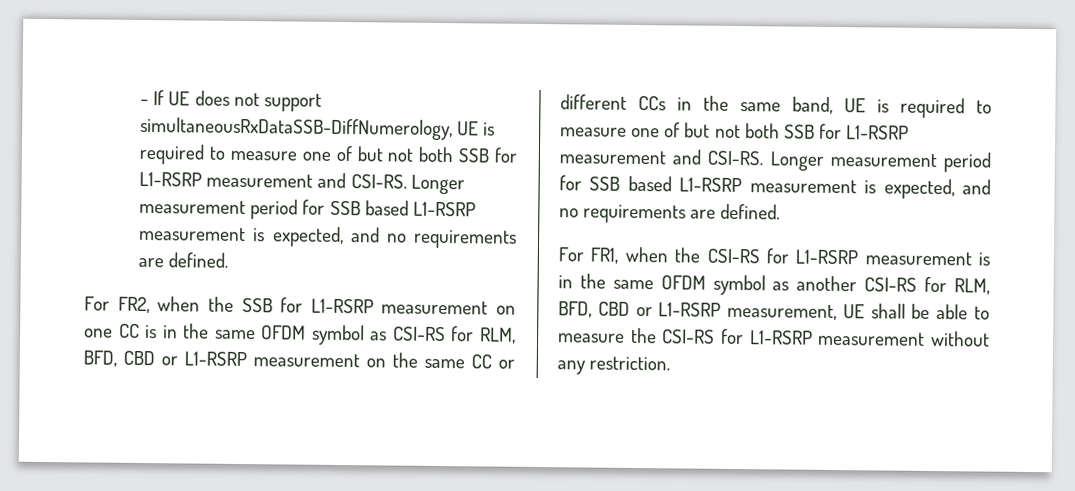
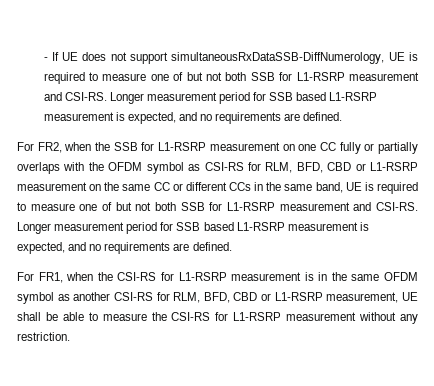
- For FR2, when the SSB for L1-RSRP measurement on one CC is in the same OFDM symbol as CSI-RS for RLM, BFD, CBD or L1-RSRP measurement on the same CC or different CCs in the same band, UE is required to measure one of but not both SSB for L1-RSRP measurement and CSI-RS.
+ For FR2, when the SSB for L1-RSRP measurement on one CC fully or partially overlaps with the OFDM symbol as CSI-RS for RLM, BFD, CBD or L1-RSRP measurement on the same CC or different CCs in the same band, UE is required to measure one of but not both SSB for L1-RSRP measurement and CSI-RS.

